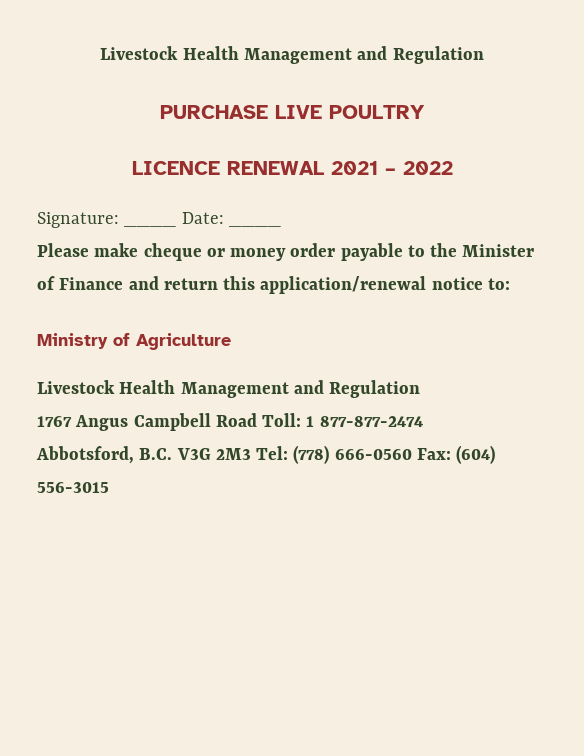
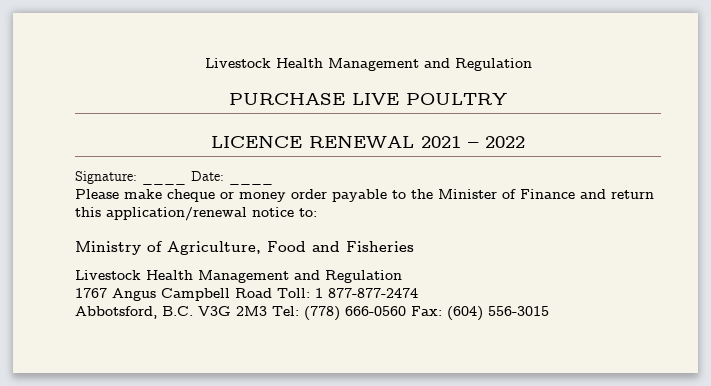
- Ministry of Agriculture
+ Ministry of Agriculture, Food and Fisheries

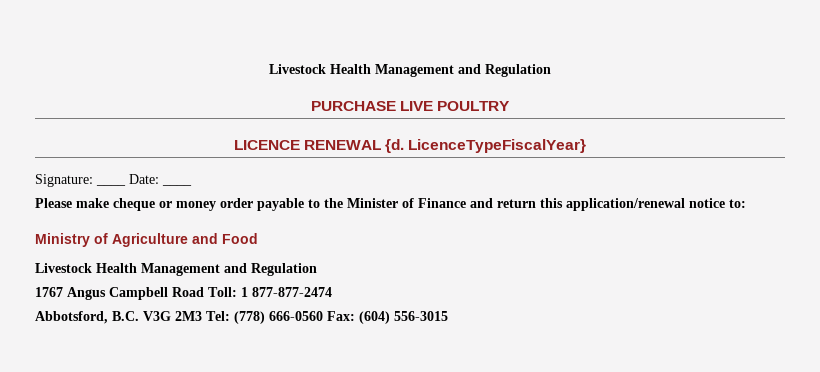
- LICENCE RENEWAL 2021 – 2022
+ LICENCE RENEWAL {d. LicenceTypeFiscalYear}
- Ministry of Agriculture, Food and Fisheries
+ Ministry of Agriculture and Food

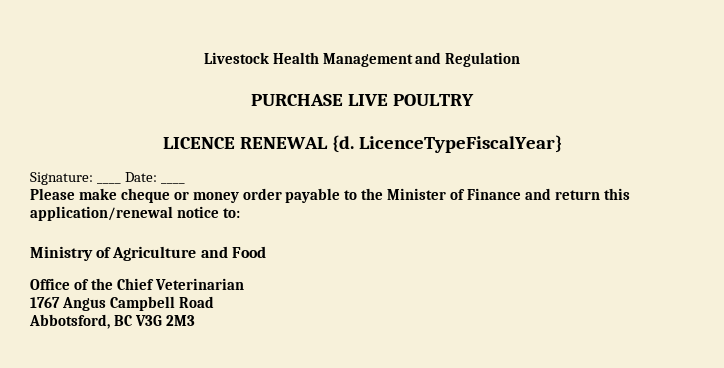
  Ministry of Agriculture and Food
- Livestock Health Management and Regulation
+ Office of the Chief Veterinarian
- 1767 Angus Campbell Road Toll: 1 877-877-2474
+ 1767 Angus Campbell Road
- Abbotsford, B.C. V3G 2M3 Tel: (778) 666-0560 Fax: (604) 556-3015
+ Abbotsford, BC V3G 2M3

